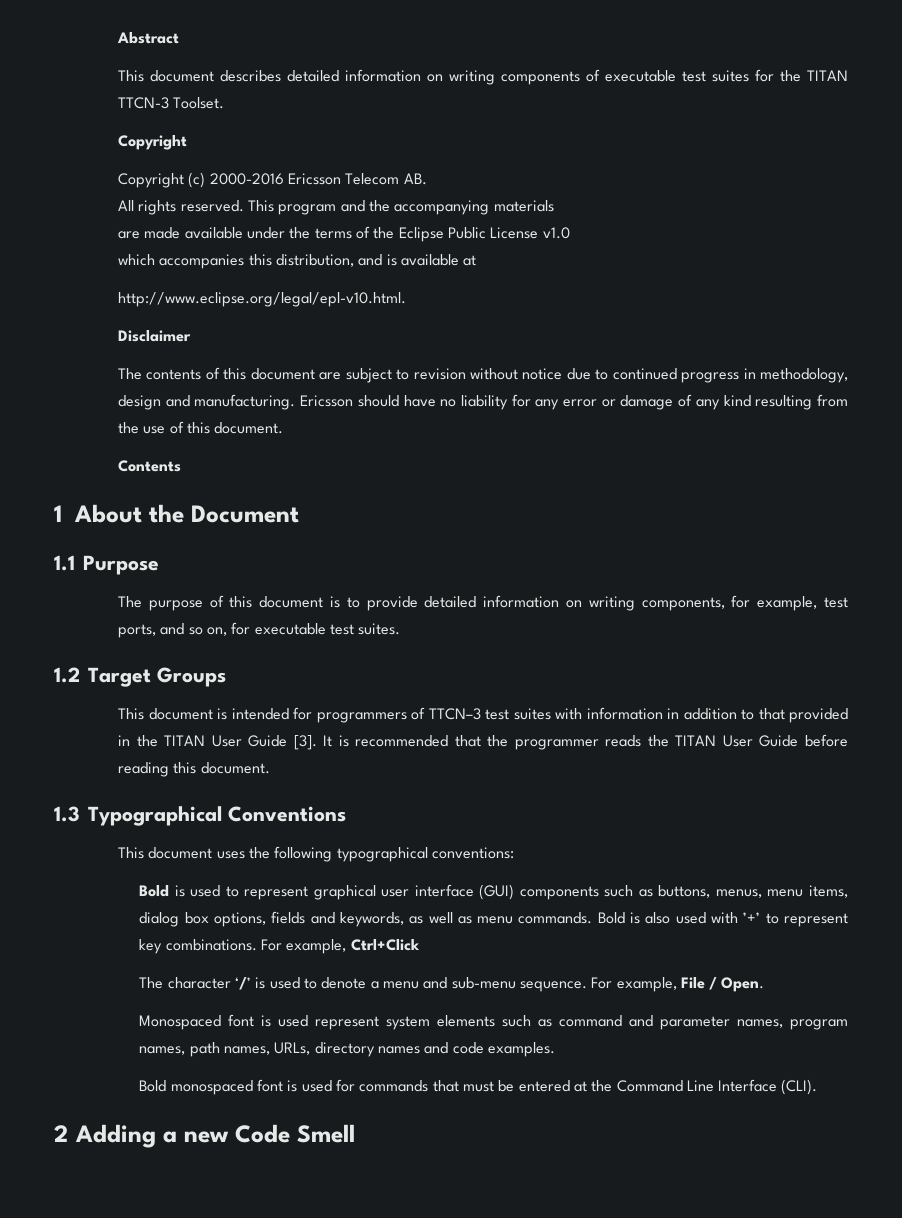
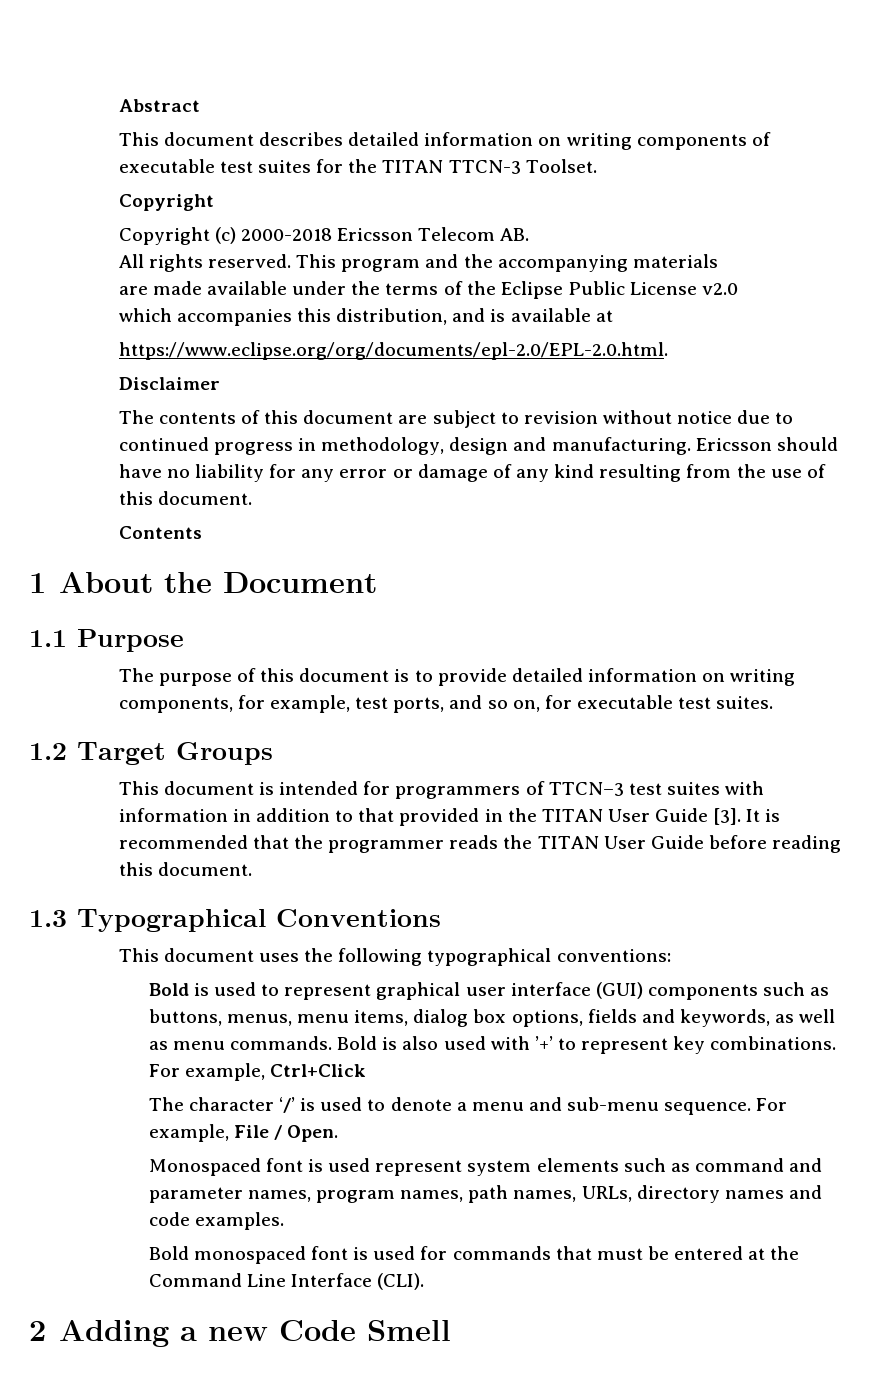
- Copyright (c) 2000-2016 Ericsson Telecom AB.
+ Copyright (c) 2000-2018 Ericsson Telecom AB.
- are made available under the terms of the Eclipse Public License v1.0
+ are made available under the terms of the Eclipse Public License v2.0
- http://www.eclipse.org/legal/epl-v10.html.
+ https://www.eclipse.org/org/documents/epl-2.0/EPL-2.0.html.

